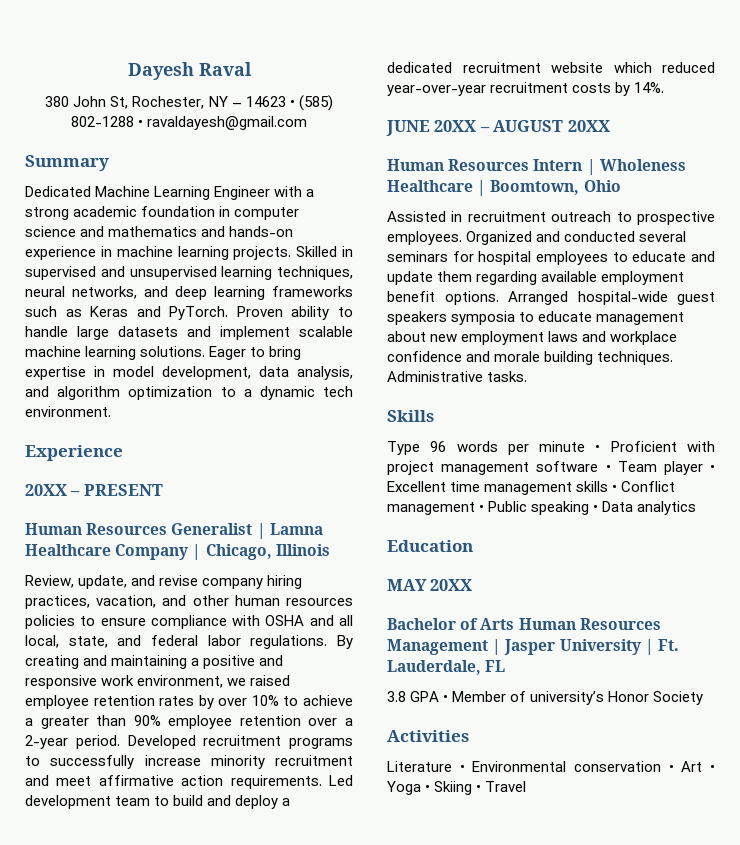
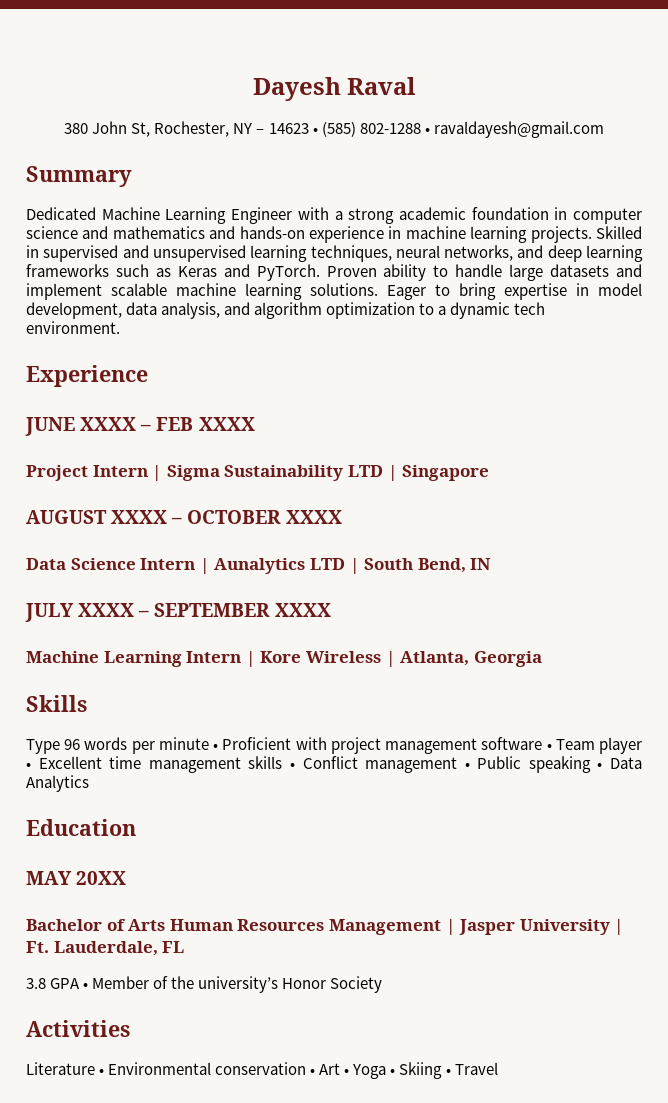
- 20XX – PRESENT
- Human Resources Generalist | Lamna Healthcare Company | Chicago, Illinois
- Review, update, and revise company hiring practices, vacation, and other human resources policies to ensure compliance with OSHA and all local, state, and federal labor regulations. By creating and maintaining a positive and responsive work environment, we raised employee retention rates by over 10% to achieve a greater than 90% employee retention over a 2-year period. Developed recruitment programs to successfully increase minority recruitment and meet affirmative action requirements. Led development team to build and deploy a dedicated recruitment website which reduced year-over-year recruitment costs by 14%.
- JUNE 20XX – AUGUST 20XX
- Human Resources Intern | Wholeness Healthcare | Boomtown, Ohio
- Assisted in recruitment outreach to prospective employees. Organized and conducted several seminars for hospital employees to educate and update them regarding available employment benefit options. Arranged hospital-wide guest speakers symposia to educate management about new employment laws and workplace confidence and morale building techniques. Administrative tasks.
+ JUNE XXXX – FEB XXXX
+ Project Intern | Sigma Sustainability LTD | Singapore
+ AUGUST XXXX – OCTOBER XXXX
+ Data Science Intern | Aunalytics LTD | South Bend, IN
+ JULY XXXX – SEPTEMBER XXXX
+ Machine Learning Intern | Kore Wireless | Atlanta, Georgia
- Type 96 words per minute • Proficient with project management software • Team player • Excellent time management skills • Conflict management • Public speaking • Data analytics
+ Type 96 words per minute • Proficient with project management software • Team player • Excellent time management skills • Conflict management • Public speaking • Data Analytics
- 3.8 GPA • Member of university’s Honor Society
+ 3.8 GPA • Member of the university’s Honor Society

